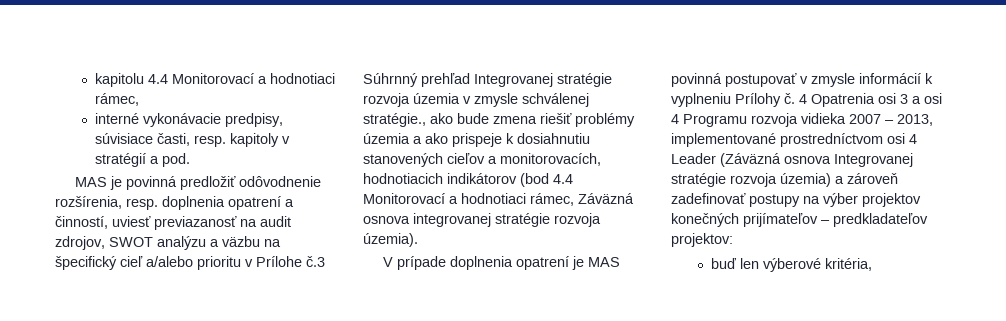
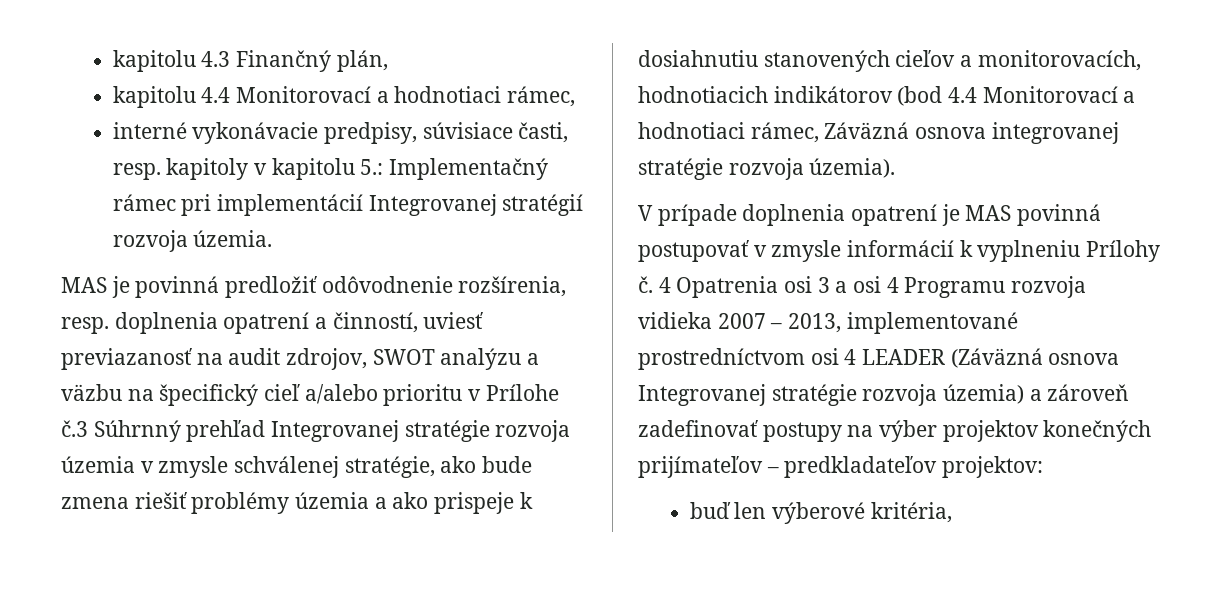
+ kapitolu 4.3 Finančný plán,
- interné vykonávacie predpisy, súvisiace časti, resp. kapitoly v stratégií a pod.
+ interné vykonávacie predpisy, súvisiace časti, resp. kapitoly v kapitolu 5.: Implementačný rámec pri implementácií Integrovanej stratégií rozvoja územia.
- MAS je povinná predložiť odôvodnenie rozšírenia, resp. doplnenia opatrení a činností, uviesť previazanosť na audit zdrojov, SWOT analýzu a väzbu na špecifický cieľ a/alebo prioritu v Prílohe č.3 Súhrnný prehľad Integrovanej stratégie rozvoja územia v zmysle schválenej stratégie., ako bude zmena riešiť problémy územia a ako prispeje k dosiahnutiu stanovených cieľov a monitorovacích, hodnotiacich indikátorov (bod 4.4 Monitorovací a hodnotiaci rámec, Záväzná osnova integrovanej stratégie rozvoja územia).
+ MAS je povinná predložiť odôvodnenie rozšírenia, resp. doplnenia opatrení a činností, uviesť previazanosť na audit zdrojov, SWOT analýzu a väzbu na špecifický cieľ a/alebo prioritu v Prílohe č.3 Súhrnný prehľad Integrovanej stratégie rozvoja územia v zmysle schválenej stratégie, ako bude zmena riešiť problémy územia a ako prispeje k dosiahnutiu stanovených cieľov a monitorovacích, hodnotiacich indikátorov (bod 4.4 Monitorovací a hodnotiaci rámec, Záväzná osnova integrovanej stratégie rozvoja územia).
- 4 Opatrenia osi 3 a osi 4 Programu rozvoja vidieka 2007 – 2013, implementované prostredníctvom osi 4 Leader (Záväzná osnova Integrovanej stratégie rozvoja územia) a zároveň zadefinovať postupy na výber projektov konečných prijímateľov – predkladateľov projektov:
+ 4 Opatrenia osi 3 a osi 4 Programu rozvoja vidieka 2007 – 2013, implementované prostredníctvom osi 4 LEADER (Záväzná osnova Integrovanej stratégie rozvoja územia) a zároveň zadefinovať postupy na výber projektov konečných prijímateľov – predkladateľov projektov:

